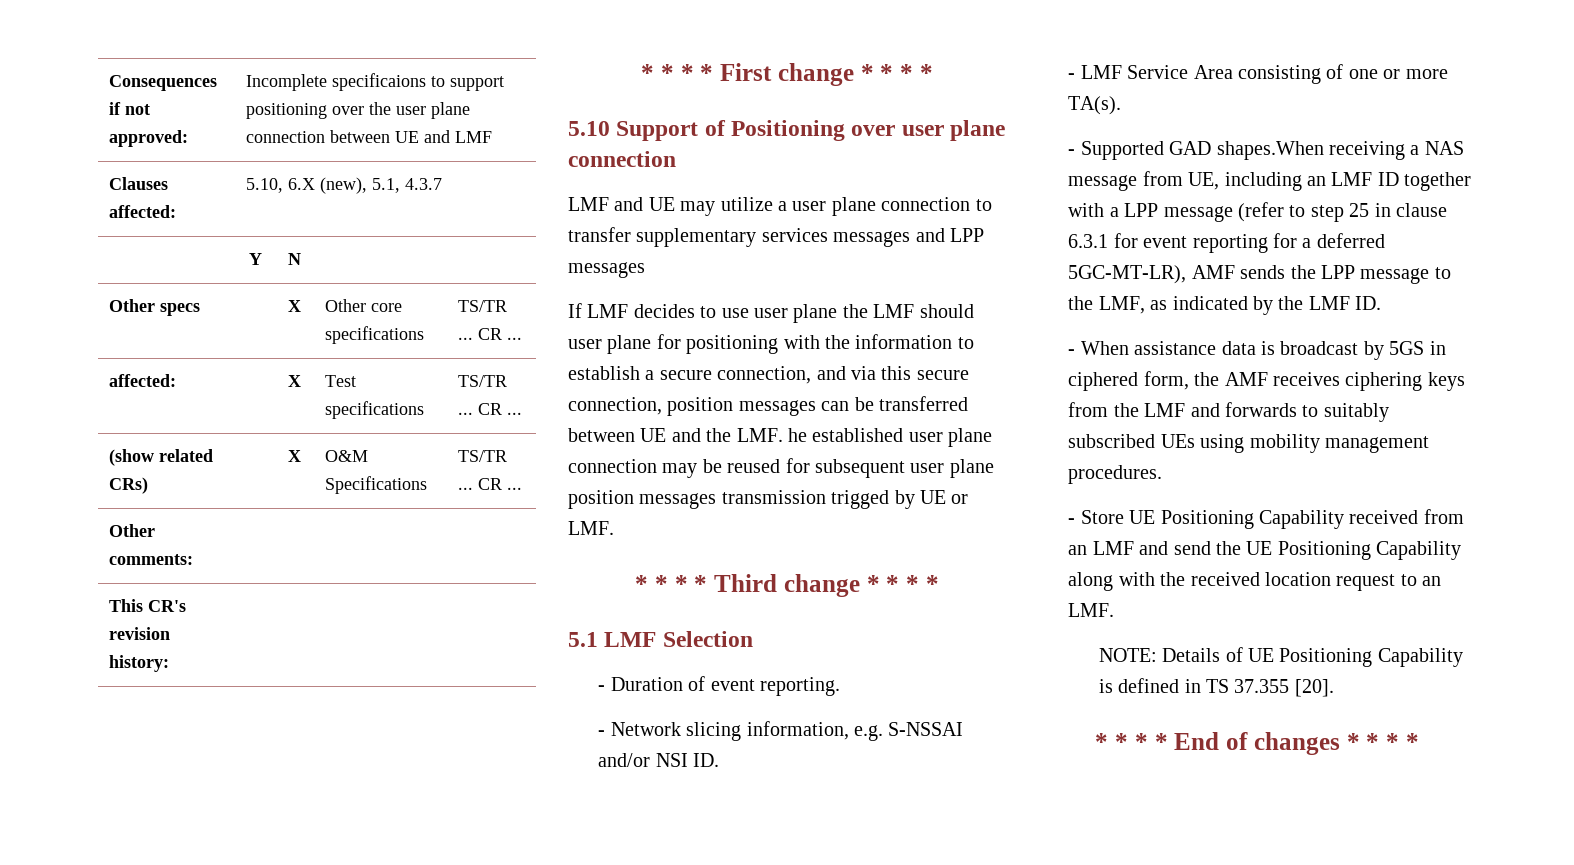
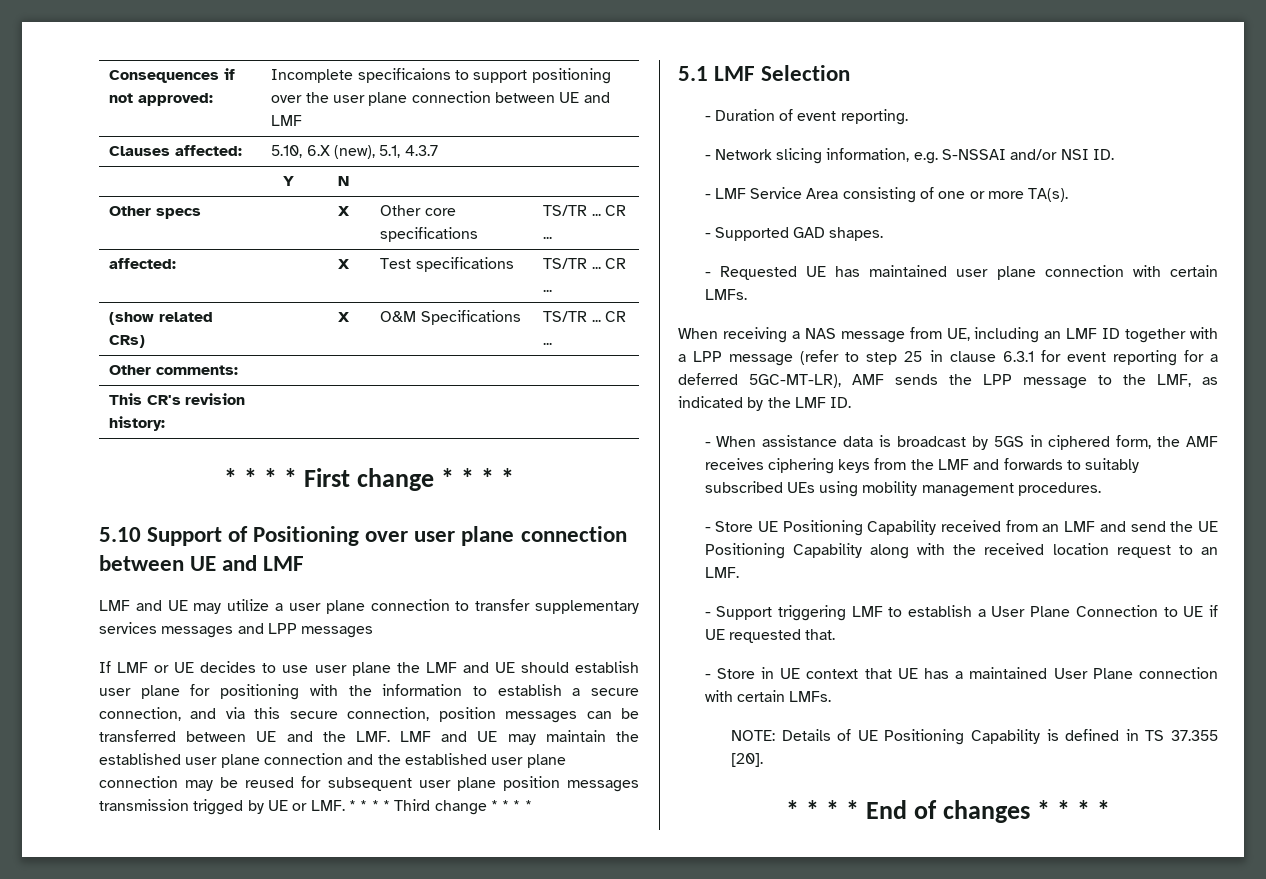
- 5.10 Support of Positioning over user plane connection
+ 5.10 Support of Positioning over user plane connection between UE and LMF
- If LMF decides to use user plane the LMF should user plane for positioning with the information to establish a secure connection, and via this secure connection, position messages can be transferred between UE and the LMF. he established user plane connection may be reused for subsequent user plane position messages transmission trigged by UE or LMF.
- * * * * Third change * * * *
+ If LMF or UE decides to use user plane the LMF and UE should establish user plane for positioning with the information to establish a secure connection, and via this secure connection, position messages can be transferred between UE and the LMF. LMF and UE may maintain the established user plane connection and the established user plane connection may be reused for subsequent user plane position messages transmission trigged by UE or LMF. * * * * Third change * * * *
- - Supported GAD shapes.When receiving a NAS message from UE, including an LMF ID together with a LPP message (refer to step 25 in clause 6.3.1 for event reporting for a deferred 5GC-MT-LR), AMF sends the LPP message to the LMF, as indicated by the LMF ID.
+ - Supported GAD shapes.
+ - Requested UE has maintained user plane connection with certain LMFs.
+ When receiving a NAS message from UE, including an LMF ID together with a LPP message (refer to step 25 in clause 6.3.1 for event reporting for a deferred 5GC-MT-LR), AMF sends the LPP message to the LMF, as indicated by the LMF ID.
+ - Support triggering LMF to establish a User Plane Connection to UE if UE requested that.
+ - Store in UE context that UE has a maintained User Plane connection with certain LMFs.

